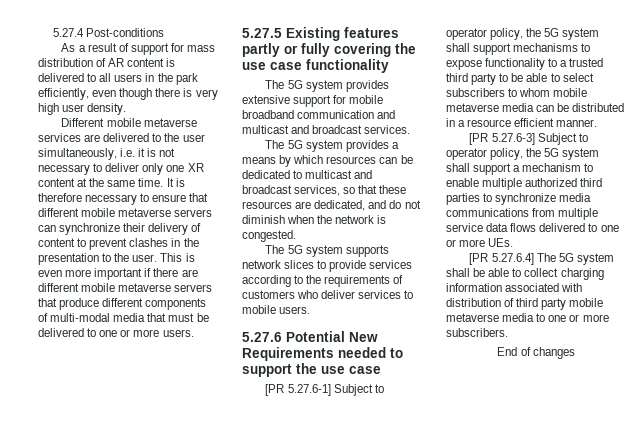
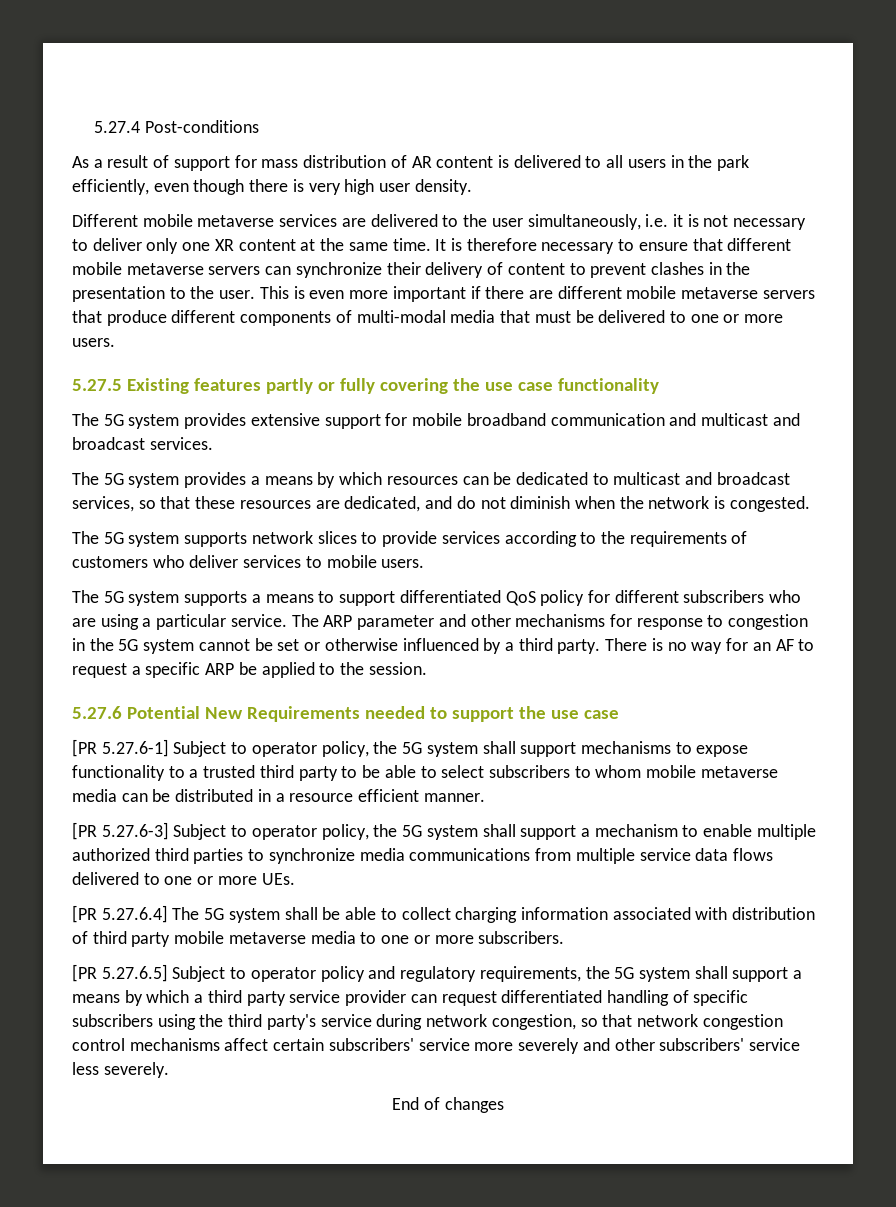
+ The 5G system supports a means to support differentiated QoS policy for different subscribers who are using a particular service. The ARP parameter and other mechanisms for response to congestion in the 5G system cannot be set or otherwise influenced by a third party. There is no way for an AF to request a specific ARP be applied to the session.
+ [PR 5.27.6.5] Subject to operator policy and regulatory requirements, the 5G system shall support a means by which a third party service provider can request differentiated handling of specific subscribers using the third party's service during network congestion, so that network congestion control mechanisms affect certain subscribers' service more severely and other subscribers' service less severely.

